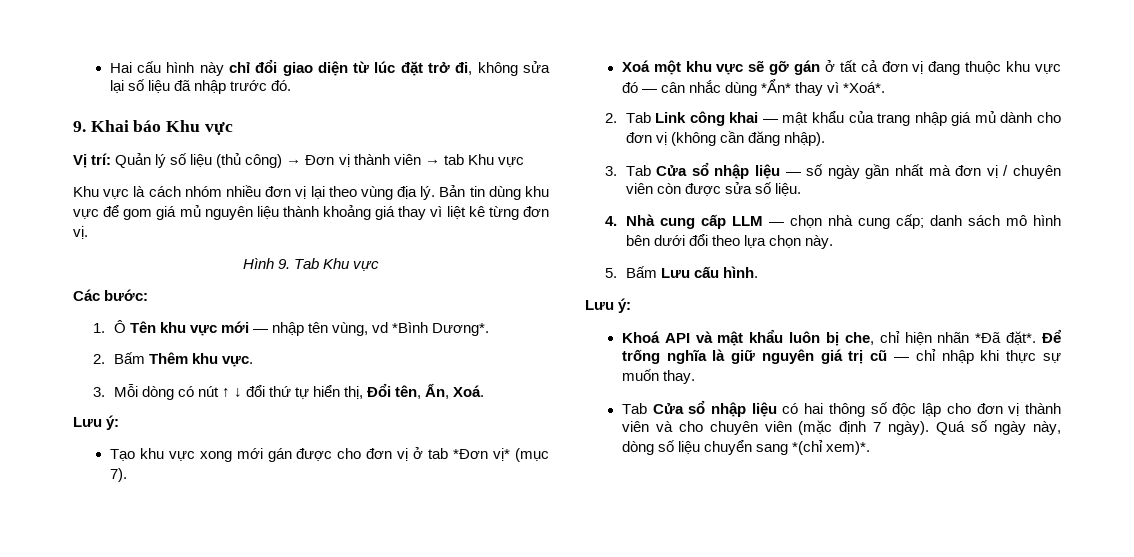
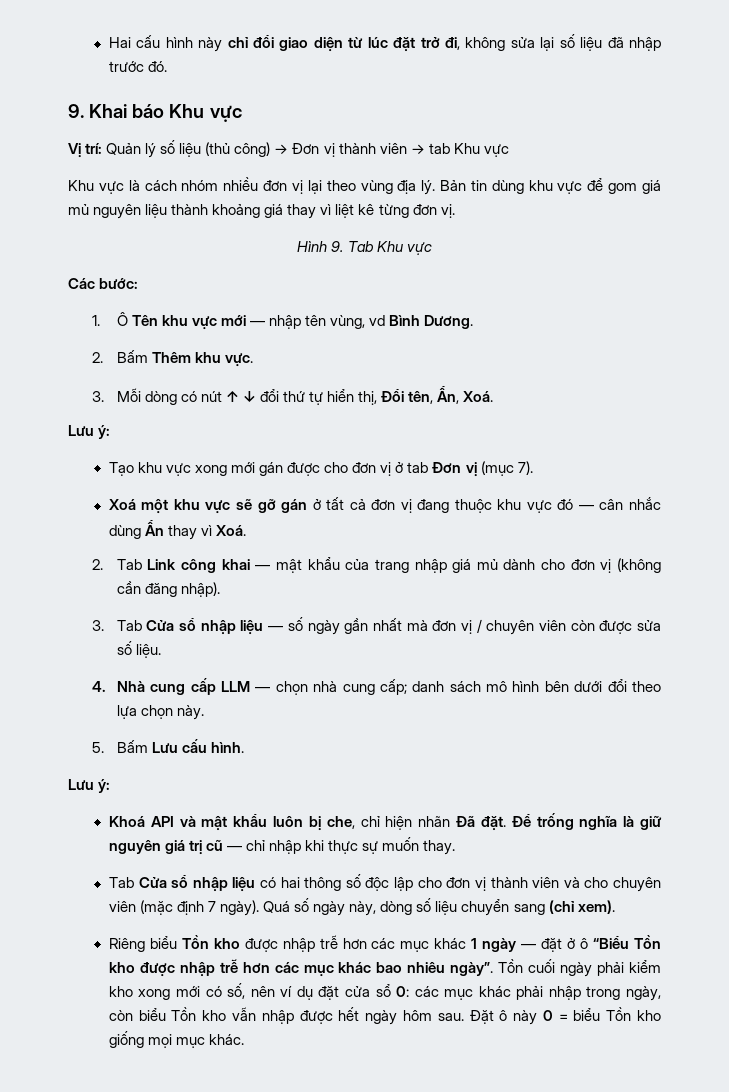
- 1. Ô Tên khu vực mới — nhập tên vùng, vd *Bình Dương*.
+ 1. Ô Tên khu vực mới — nhập tên vùng, vd Bình Dương.
- Tạo khu vực xong mới gán được cho đơn vị ở tab *Đơn vị* (mục 7).
+ Tạo khu vực xong mới gán được cho đơn vị ở tab Đơn vị (mục 7).
- Xoá một khu vực sẽ gỡ gán ở tất cả đơn vị đang thuộc khu vực đó — cân nhắc dùng *Ẩn* thay vì *Xoá*.
+ Xoá một khu vực sẽ gỡ gán ở tất cả đơn vị đang thuộc khu vực đó — cân nhắc dùng Ẩn thay vì Xoá.
- Khoá API và mật khẩu luôn bị che, chỉ hiện nhãn *Đã đặt*.
+ Khoá API và mật khẩu luôn bị che, chỉ hiện nhãn Đã đặt.
- Quá số ngày này, dòng số liệu chuyển sang *(chỉ xem)*.
+ Quá số ngày này, dòng số liệu chuyển sang (chỉ xem).
+ Riêng biểu Tồn kho được nhập trễ hơn các mục khác 1 ngày — đặt ở ô “Biểu Tồn kho được nhập trễ hơn các mục khác bao nhiêu ngày”. Tồn cuối ngày phải kiểm kho xong mới có số, nên ví dụ đặt cửa sổ 0: các mục khác phải nhập trong ngày, còn biểu Tồn kho vẫn nhập được hết ngày hôm sau. Đặt ô này 0 = biểu Tồn kho giống mọi mục khác.

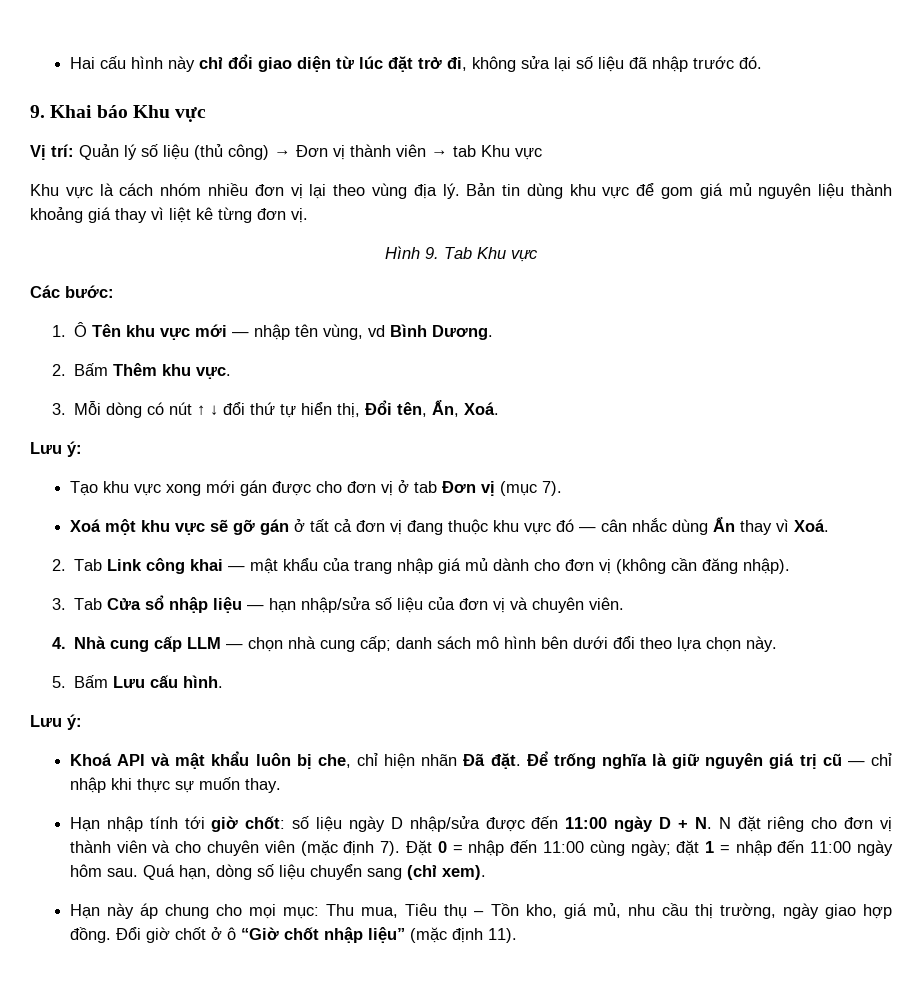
- 3. Tab Cửa sổ nhập liệu — số ngày gần nhất mà đơn vị / chuyên viên còn được sửa số liệu.
+ 3. Tab Cửa sổ nhập liệu — hạn nhập/sửa số liệu của đơn vị và chuyên viên.
- Tab Cửa sổ nhập liệu có hai thông số độc lập cho đơn vị thành viên và cho chuyên viên (mặc định 7 ngày). Quá số ngày này, dòng số liệu chuyển sang (chỉ xem).
+ Hạn nhập tính tới giờ chốt: số liệu ngày D nhập/sửa được đến 11:00 ngày D + N. N đặt riêng cho đơn vị thành viên và cho chuyên viên (mặc định 7). Đặt 0 = nhập đến 11:00 cùng ngày; đặt 1 = nhập đến 11:00 ngày hôm sau. Quá hạn, dòng số liệu chuyển sang (chỉ xem).
- Riêng biểu Tồn kho được nhập trễ hơn các mục khác 1 ngày — đặt ở ô “Biểu Tồn kho được nhập trễ hơn các mục khác bao nhiêu ngày”. Tồn cuối ngày phải kiểm kho xong mới có số, nên ví dụ đặt cửa sổ 0: các mục khác phải nhập trong ngày, còn biểu Tồn kho vẫn nhập được hết ngày hôm sau. Đặt ô này 0 = biểu Tồn kho giống mọi mục khác.
+ Hạn này áp chung cho mọi mục: Thu mua, Tiêu thụ – Tồn kho, giá mủ, nhu cầu thị trường, ngày giao hợp đồng. Đổi giờ chốt ở ô “Giờ chốt nhập liệu” (mặc định 11).

